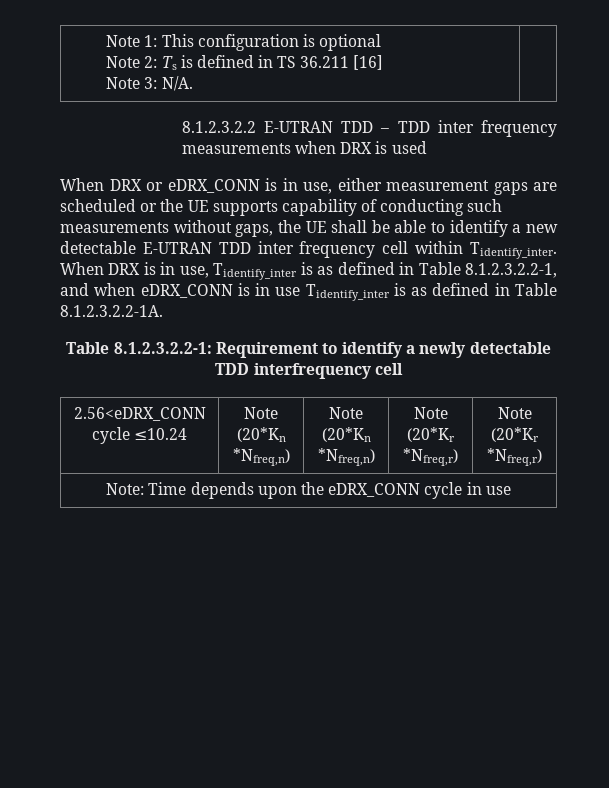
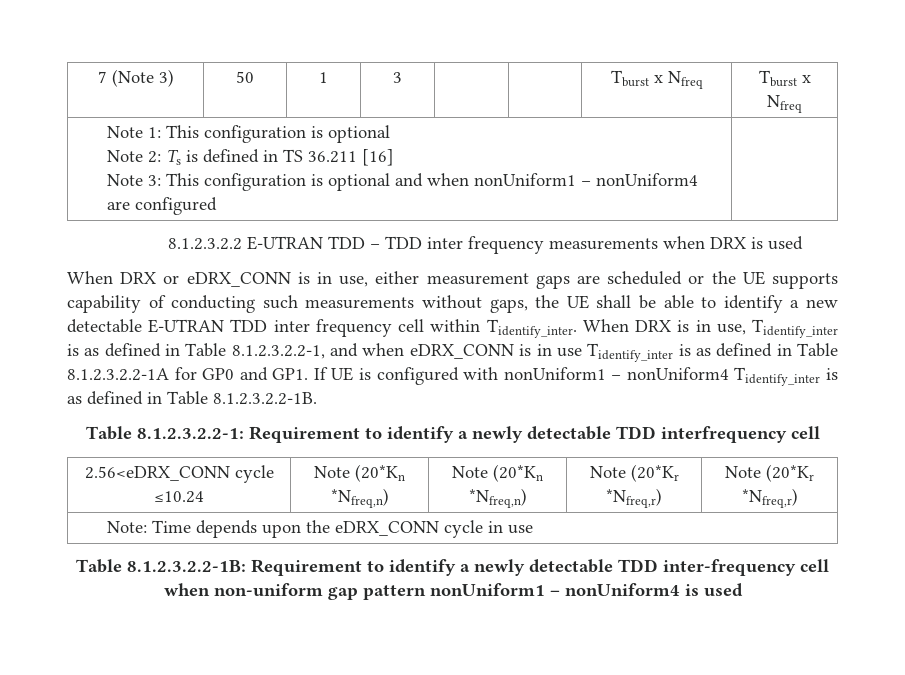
+ 7 (Note 3) | 50 | 1 | 3 | | | Tburst x Nfreq | Tburst x Nfreq
  Note 1: This configuration is optional
  Note 2: Ts is defined in TS 36.211 [16]
- Note 3: N/A. |
+ Note 3: This configuration is optional and when nonUniform1 – nonUniform4 are configured |
- When DRX is in use, Tidentify_inter is as defined in Table 8.1.2.3.2.2-1, and when eDRX_CONN is in use Tidentify_inter is as defined in Table 8.1.2.3.2.2-1A.
+ When DRX is in use, Tidentify_inter is as defined in Table 8.1.2.3.2.2-1, and when eDRX_CONN is in use Tidentify_inter is as defined in Table 8.1.2.3.2.2-1A for GP0 and GP1. If UE is configured with nonUniform1 – nonUniform4 Tidentify_inter is as defined in Table 8.1.2.3.2.2-1B.
+ Table 8.1.2.3.2.2-1B: Requirement to identify a newly detectable TDD inter-frequency cell when non-uniform gap pattern nonUniform1 – nonUniform4 is used

